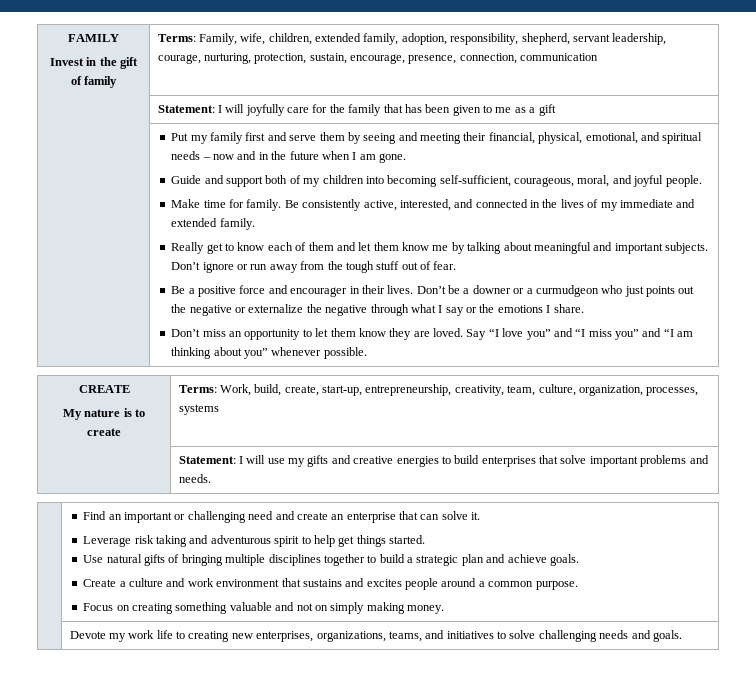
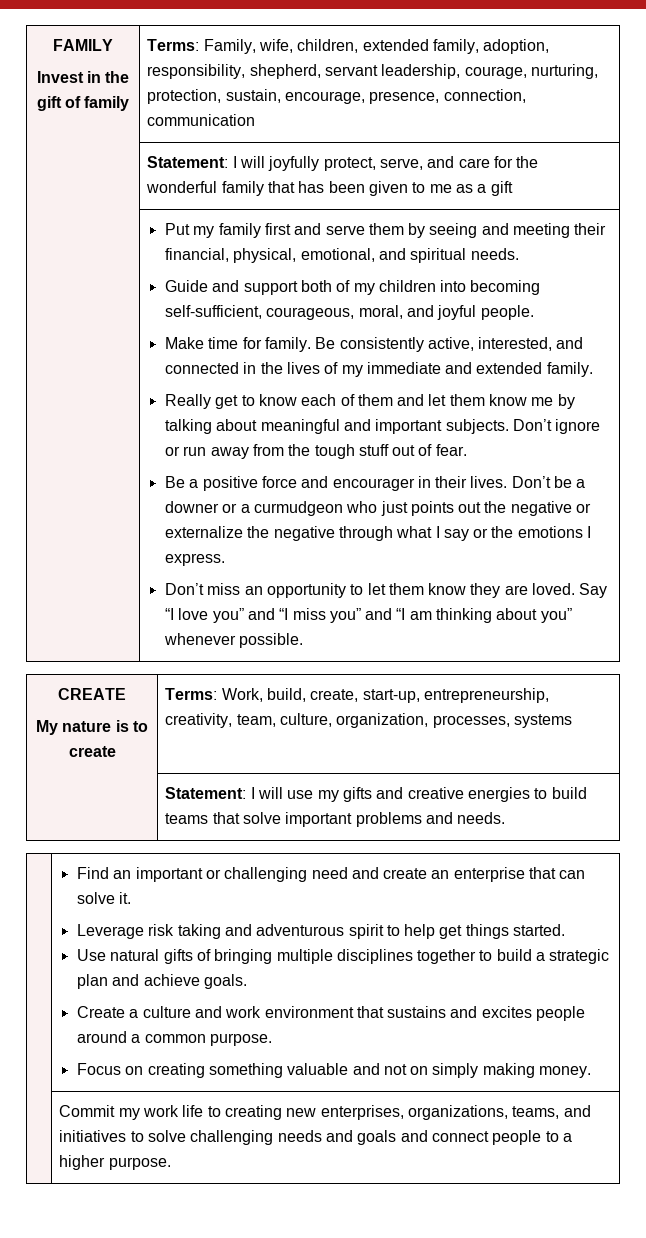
- | Statement: I will joyfully care for the family that has been given to me as a gift
+ | Statement: I will joyfully protect, serve, and care for the wonderful family that has been given to me as a gift
- Put my family first and serve them by seeing and meeting their financial, physical, emotional, and spiritual needs – now and in the future when I am gone.
+ Put my family first and serve them by seeing and meeting their financial, physical, emotional, and spiritual needs.
- Don’t be a downer or a curmudgeon who just points out the negative or externalize the negative through what I say or the emotions I share.
+ Don’t be a downer or a curmudgeon who just points out the negative or externalize the negative through what I say or the emotions I express.
- | Statement: I will use my gifts and creative energies to build enterprises that solve important problems and needs.
+ | Statement: I will use my gifts and creative energies to build teams that solve important problems and needs.
- | Devote my work life to creating new enterprises, organizations, teams, and initiatives to solve challenging needs and goals.
+ | Commit my work life to creating new enterprises, organizations, teams, and initiatives to solve challenging needs and goals and connect people to a higher purpose.

